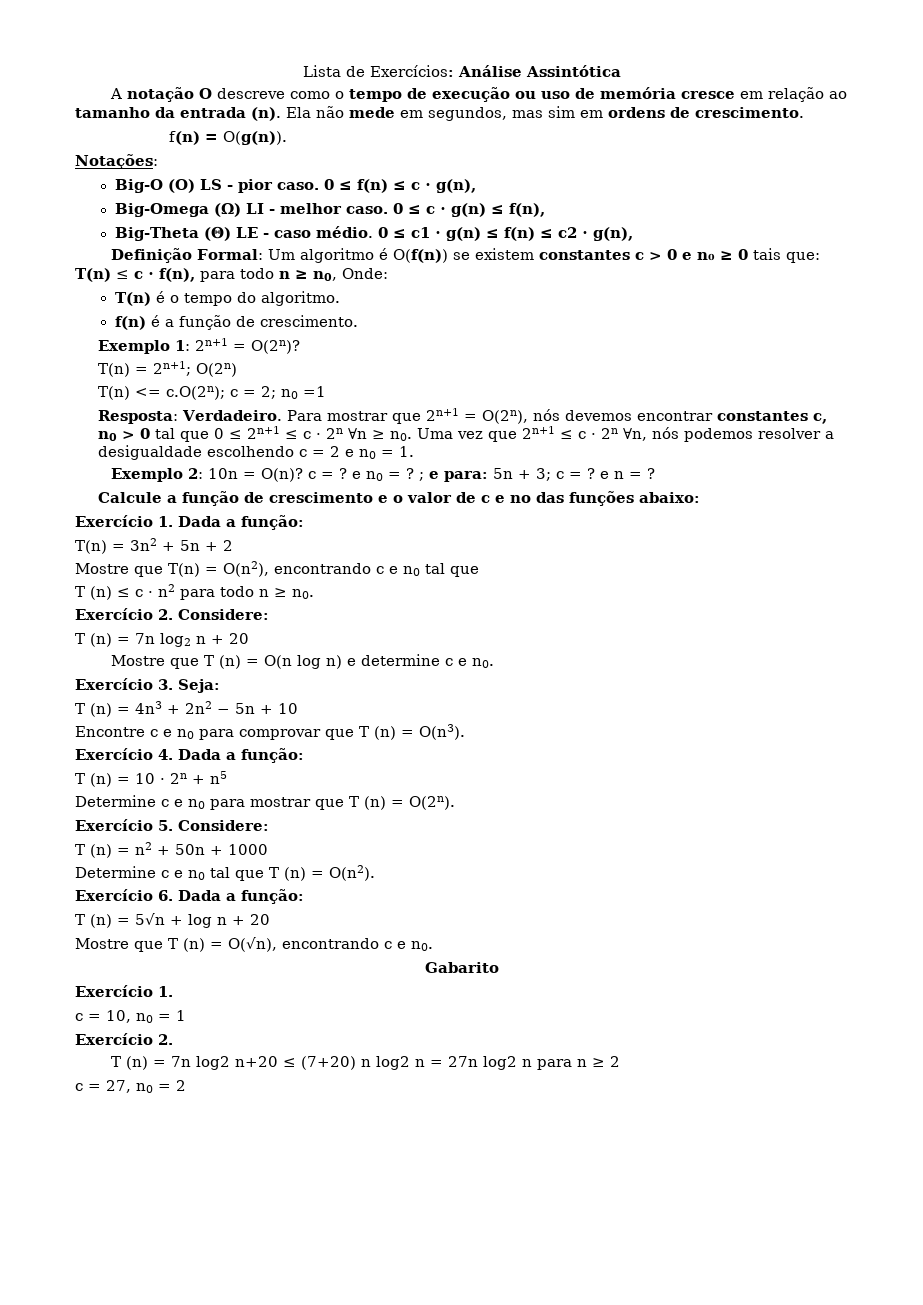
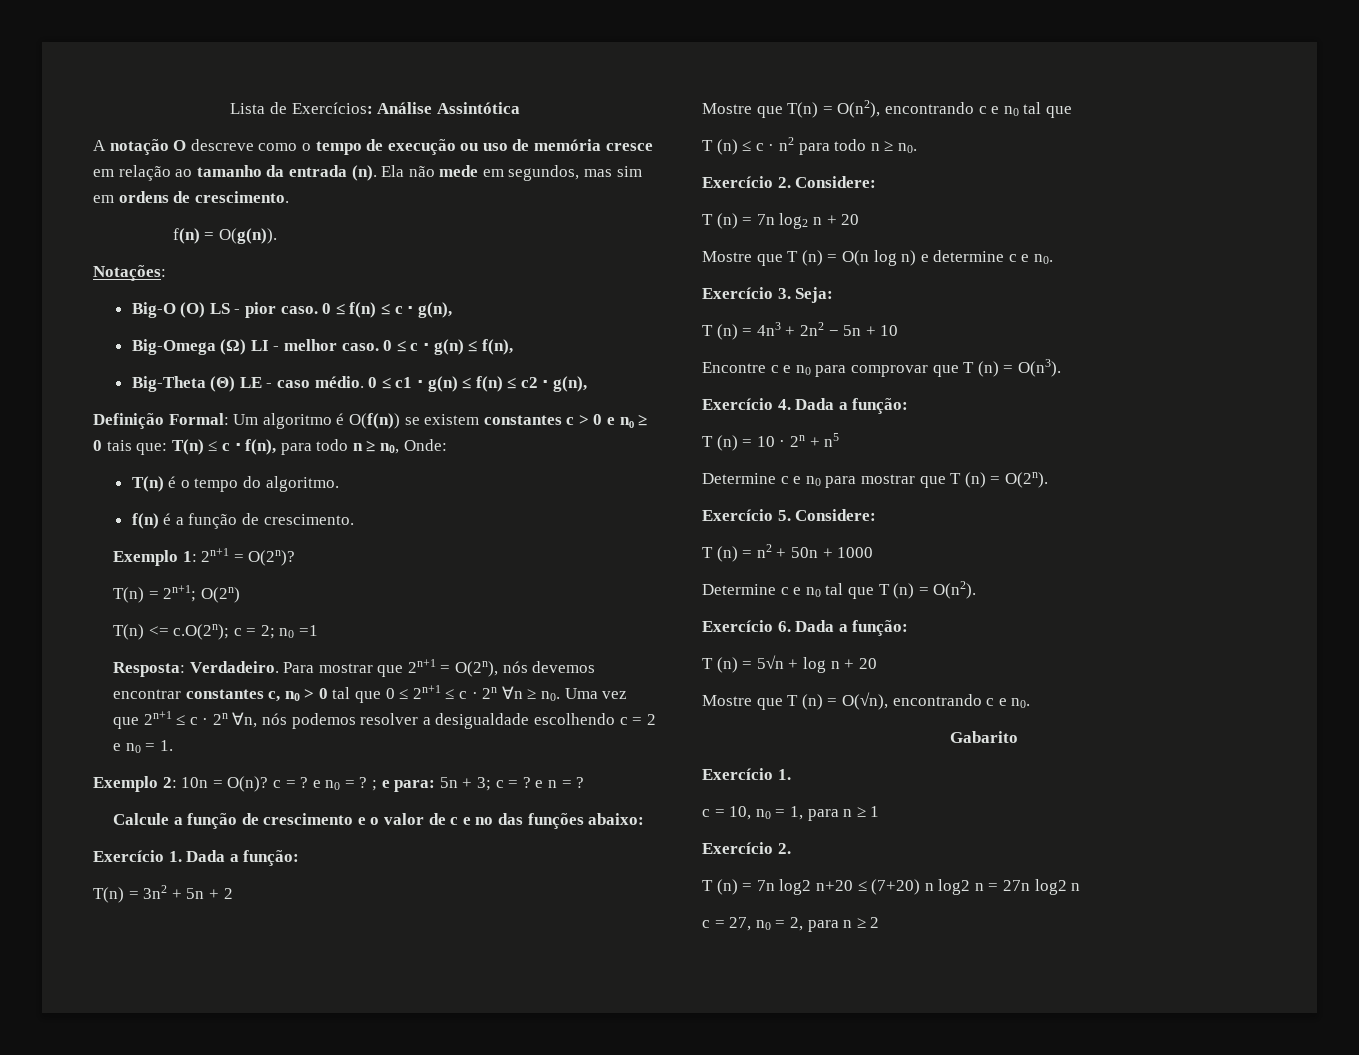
- c = 10, n0 = 1
+ c = 10, n0 = 1, para n ≥ 1
- T (n) = 7n log2 n+20 ≤ (7+20) n log2 n = 27n log2 n para n ≥ 2
+ T (n) = 7n log2 n+20 ≤ (7+20) n log2 n = 27n log2 n
- c = 27, n0 = 2
+ c = 27, n0 = 2, para n ≥ 2

